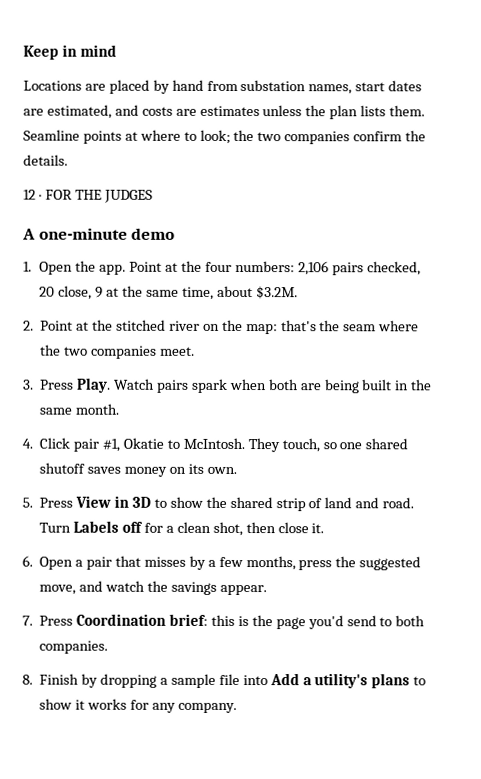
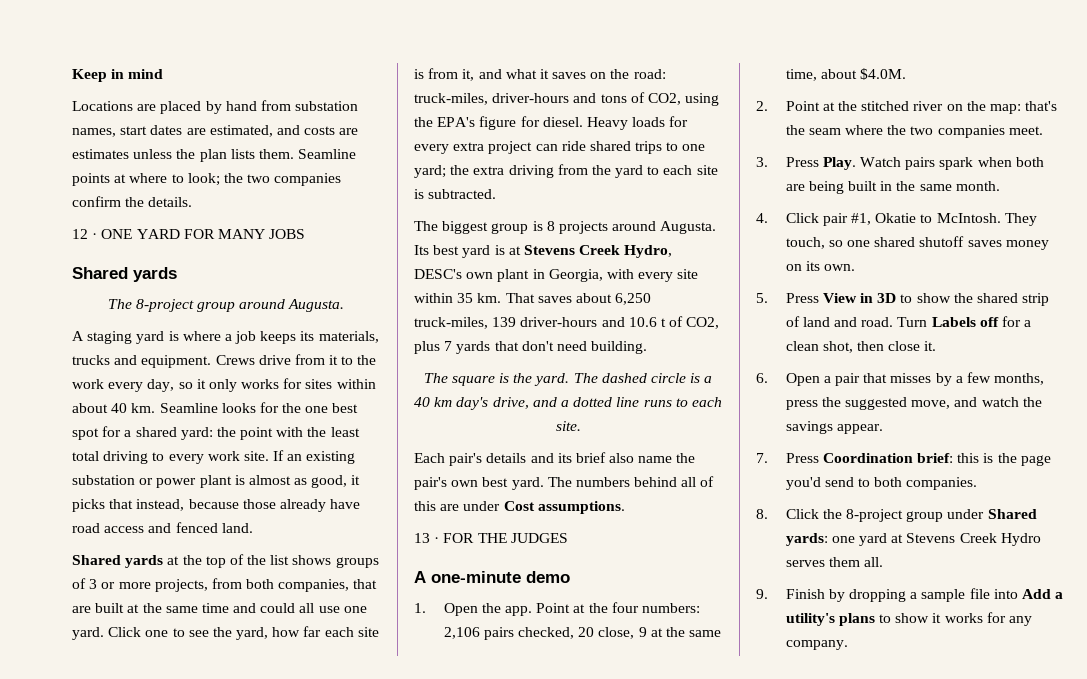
- 12 · FOR THE JUDGES
+ 12 · ONE YARD FOR MANY JOBS
+ Shared yards
+ The 8-project group around Augusta.
+ A staging yard is where a job keeps its materials, trucks and equipment. Crews drive from it to the work every day, so it only works for sites within about 40 km. Seamline looks for the one best spot for a shared yard: the point with the least total driving to every work site. If an existing substation or power plant is almost as good, it picks that instead, because those already have road access and fenced land.
+ Shared yards at the top of the list shows groups of 3 or more projects, from both companies, that are built at the same time and could all use one yard. Click one to see the yard, how far each site is from it, and what it saves on the road: truck-miles, driver-hours and tons of CO2, using the EPA's figure for diesel. Heavy loads for every extra project can ride shared trips to one yard; the extra driving from the yard to each site is subtracted.
+ The biggest group is 8 projects around Augusta. Its best yard is at Stevens Creek Hydro, DESC's own plant in Georgia, with every site within 35 km. That saves about 6,250 truck-miles, 139 driver-hours and 10.6 t of CO2, plus 7 yards that don't need building.
+ The square is the yard. The dashed circle is a 40 km day's drive, and a dotted line runs to each site.
+ Each pair's details and its brief also name the pair's own best yard. The numbers behind all of this are under Cost assumptions.
+ 13 · FOR THE JUDGES
- Point at the four numbers: 2,106 pairs checked, 20 close, 9 at the same time, about $3.2M.
+ Point at the four numbers: 2,106 pairs checked, 20 close, 9 at the same time, about $4.0M.
- 8. Finish by dropping a sample file into Add a utility's plans to show it works for any company.
+ 8. Click the 8-project group under Shared yards: one yard at Stevens Creek Hydro serves them all.
+ 9. Finish by dropping a sample file into Add a utility's plans to show it works for any company.

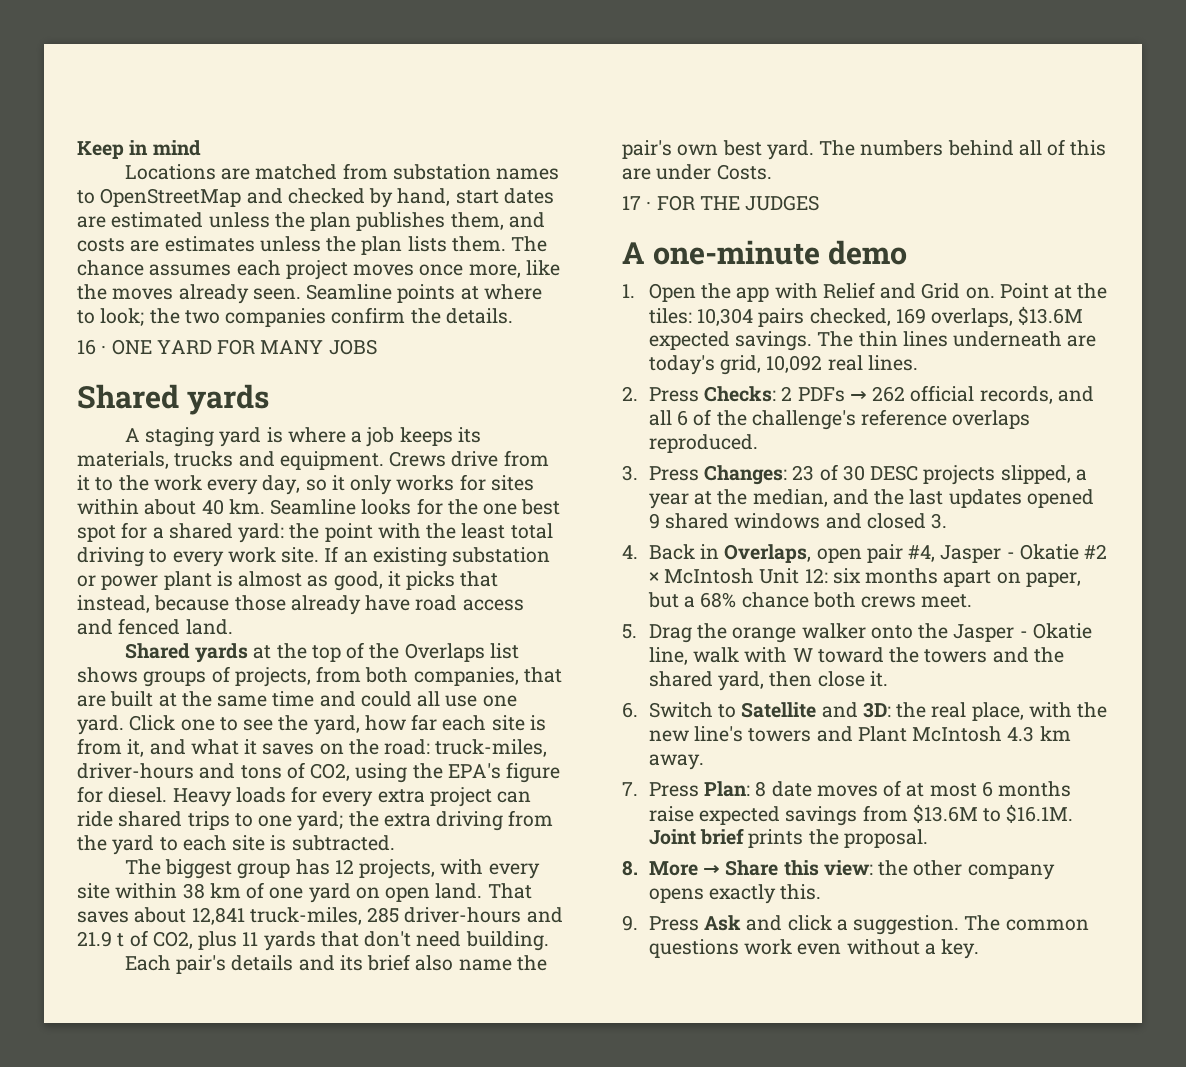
- Locations are placed by hand from substation names, start dates are estimated, and costs are estimates unless the plan lists them.
+ Locations are matched from substation names to OpenStreetMap and checked by hand, start dates are estimated unless the plan publishes them, and costs are estimates unless the plan lists them.
+ The chance assumes each project moves once more, like the moves already seen.
- 12 · ONE YARD FOR MANY JOBS
+ 16 · ONE YARD FOR MANY JOBS
- The 8-project group around Augusta.
- Shared yards at the top of the list shows groups of 3 or more projects, from both companies, that are built at the same time and could all use one yard.
+ Shared yards at the top of the Overlaps list shows groups of projects, from both companies, that are built at the same time and could all use one yard.
- The biggest group is 8 projects around Augusta. Its best yard is at Stevens Creek Hydro, DESC's own plant in Georgia, with every site within 35 km. That saves about 6,250 truck-miles, 139 driver-hours and 10.6 t of CO2, plus 7 yards that don't need building.
+ The biggest group has 12 projects, with every site within 38 km of one yard on open land. That saves about 12,841 truck-miles, 285 driver-hours and 21.9 t of CO2, plus 11 yards that don't need building.
- The square is the yard. The dashed circle is a 40 km day's drive, and a dotted line runs to each site.
- The numbers behind all of this are under Cost assumptions.
- 13 · FOR THE JUDGES
+ The numbers behind all of this are under Costs.
+ 17 · FOR THE JUDGES
- 1. Open the app. Point at the four numbers: 2,106 pairs checked, 20 close, 9 at the same time, about $4.0M.
- 2. Point at the stitched river on the map: that's the seam where the two companies meet.
- 3. Press Play. Watch pairs spark when both are being built in the same month.
- 4. Click pair #1, Okatie to McIntosh. They touch, so one shared shutoff saves money on its own.
- 5. Press View in 3D to show the shared strip of land and road. Turn Labels off for a clean shot, then close it.
- 6. Open a pair that misses by a few months, press the suggested move, and watch the savings appear.
- 7. Press Coordination brief: this is the page you'd send to both companies.
- 8. Click the 8-project group under Shared yards: one yard at Stevens Creek Hydro serves them all.
- 9. Finish by dropping a sample file into Add a utility's plans to show it works for any company.
+ 1. Open the app with Relief and Grid on. Point at the tiles: 10,304 pairs checked, 169 overlaps, $13.6M expected savings. The thin lines underneath are today's grid, 10,092 real lines.
+ 2. Press Checks: 2 PDFs → 262 official records, and all 6 of the challenge's reference overlaps reproduced.
+ 3. Press Changes: 23 of 30 DESC projects slipped, a year at the median, and the last updates opened 9 shared windows and closed 3.
+ 4. Back in Overlaps, open pair #4, Jasper - Okatie #2 × McIntosh Unit 12: six months apart on paper, but a 68% chance both crews meet.
+ 5. Drag the orange walker onto the Jasper - Okatie line, walk with W toward the towers and the shared yard, then close it.
+ 6. Switch to Satellite and 3D: the real place, with the new line's towers and Plant McIntosh 4.3 km away.
+ 7. Press Plan: 8 date moves of at most 6 months raise expected savings from $13.6M to $16.1M. Joint brief prints the proposal.
+ 8. More → Share this view: the other company opens exactly this.
+ 9. Press Ask and click a suggestion. The common questions work even without a key.

